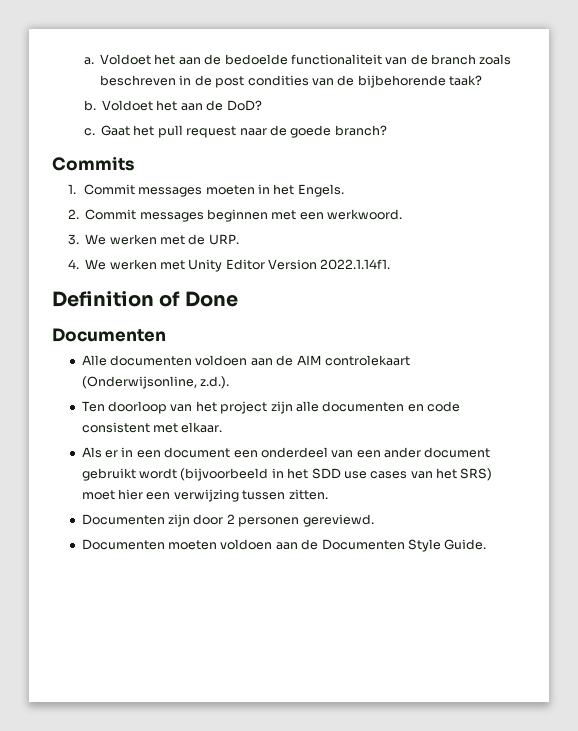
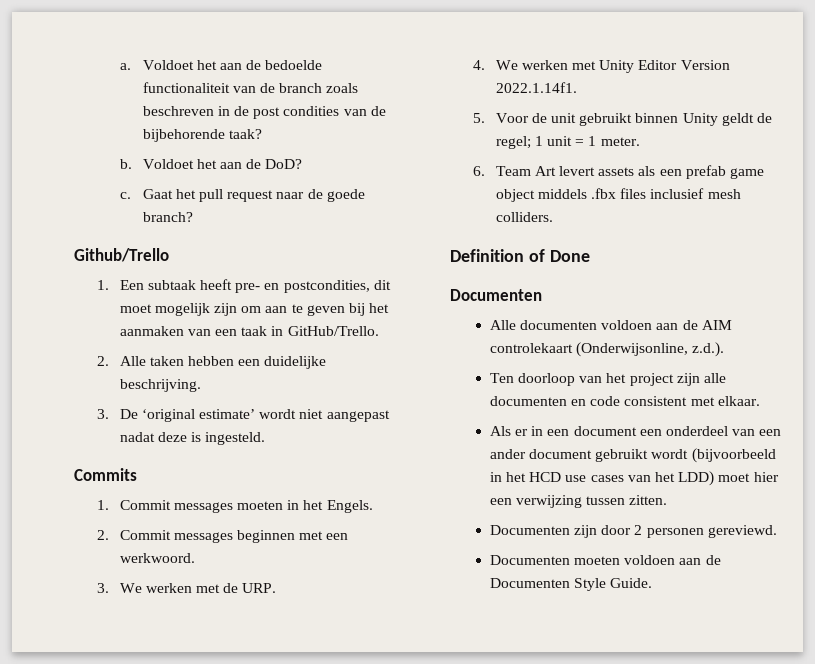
+ Github/Trello
+ 1. Een subtaak heeft pre- en postcondities, dit moet mogelijk zijn om aan te geven bij het aanmaken van een taak in GitHub/Trello.
+ 2. Alle taken hebben een duidelijke beschrijving.
+ 3. De ‘original estimate’ wordt niet aangepast nadat deze is ingesteld.
+ 5. Voor de unit gebruikt binnen Unity geldt de regel; 1 unit = 1 meter.
+ 6. Team Art levert assets als een prefab game object middels .fbx files inclusief mesh colliders.
- Als er in een document een onderdeel van een ander document gebruikt wordt (bijvoorbeeld in het SDD use cases van het SRS) moet hier een verwijzing tussen zitten.
+ Als er in een document een onderdeel van een ander document gebruikt wordt (bijvoorbeeld in het HCD use cases van het LDD) moet hier een verwijzing tussen zitten.

